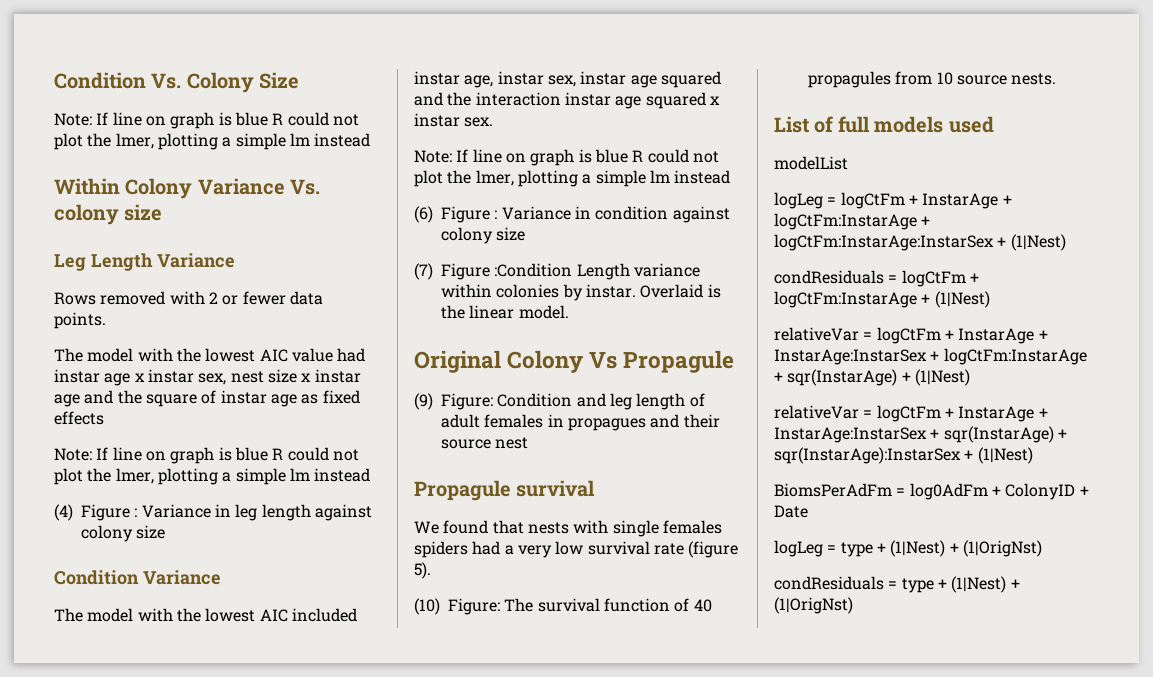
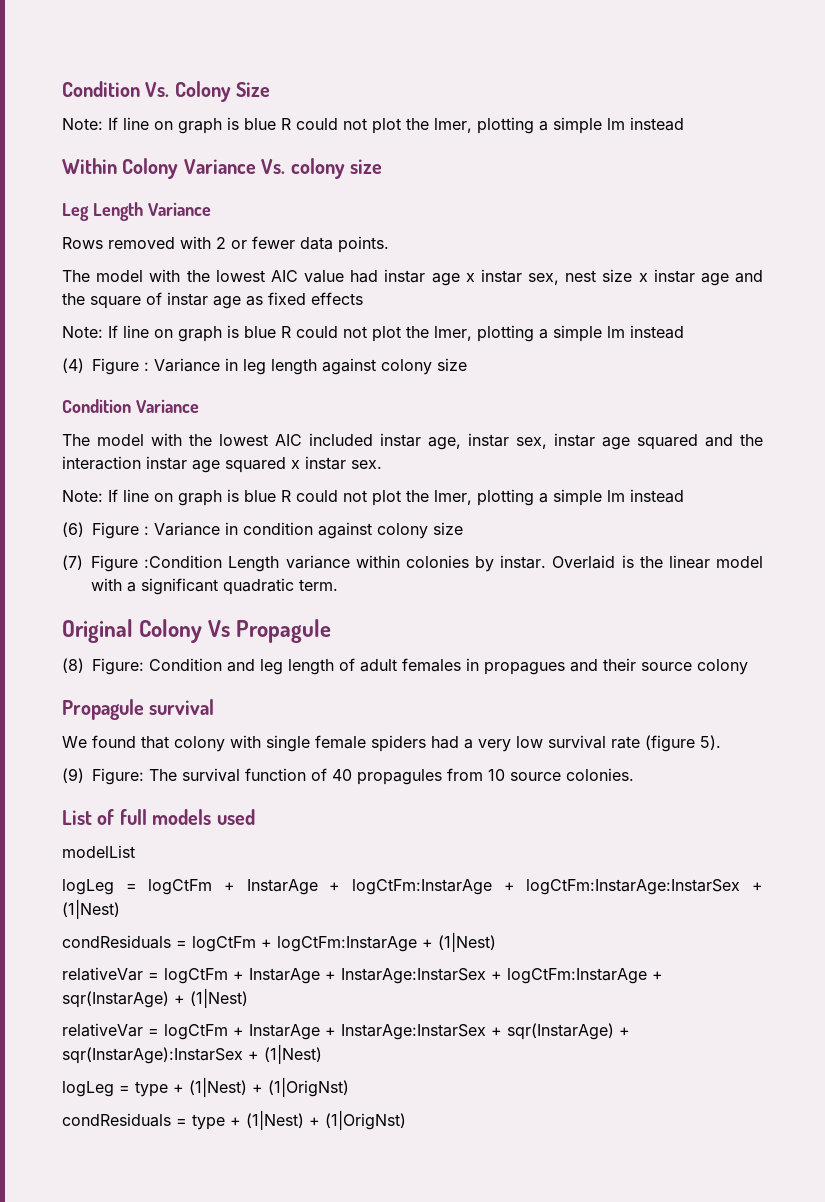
- Overlaid is the linear model.
+ Overlaid is the linear model with a significant quadratic term.
- (9) Figure: Condition and leg length of adult females in propagues and their source nest
+ (8) Figure: Condition and leg length of adult females in propagues and their source colony
- We found that nests with single females spiders had a very low survival rate (figure 5).
+ We found that colony with single female spiders had a very low survival rate (figure 5).
- (10) Figure: The survival function of 40 propagules from 10 source nests.
+ (9) Figure: The survival function of 40 propagules from 10 source colonies.
- BiomsPerAdFm = log0AdFm + ColonyID + Date

